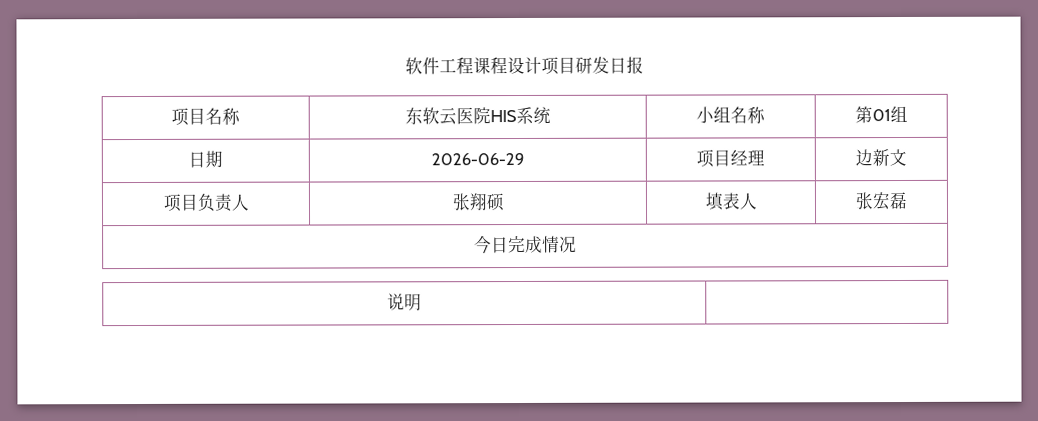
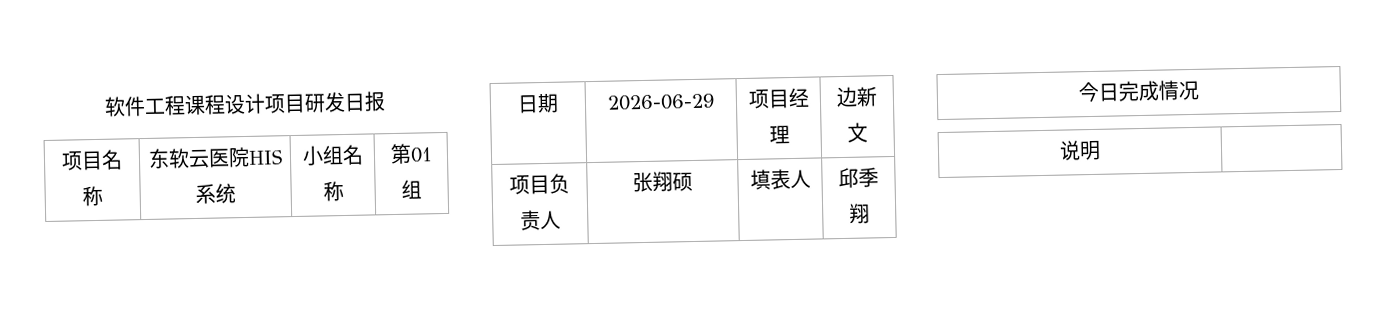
- 项目负责人 | 张翔硕 | 填表人 | 张宏磊
+ 项目负责人 | 张翔硕 | 填表人 | 邱季翔

